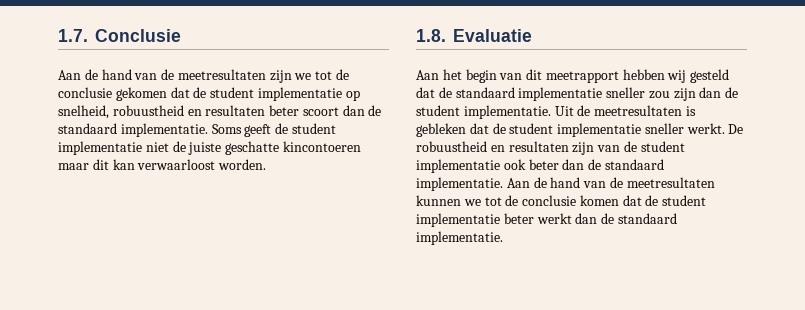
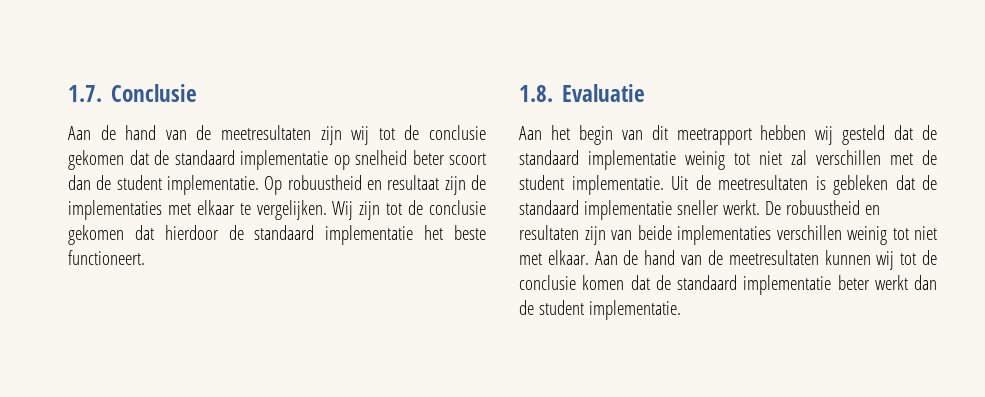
- Aan de hand van de meetresultaten zijn we tot de conclusie gekomen dat de student implementatie op snelheid, robuustheid en resultaten beter scoort dan de standaard implementatie. Soms geeft de student implementatie niet de juiste geschatte kincontoeren maar dit kan verwaarloost worden.
+ Aan de hand van de meetresultaten zijn wij tot de conclusie gekomen dat de standaard implementatie op snelheid beter scoort dan de student implementatie. Op robuustheid en resultaat zijn de implementaties met elkaar te vergelijken. Wij zijn tot de conclusie gekomen dat hierdoor de standaard implementatie het beste functioneert.
- Aan het begin van dit meetrapport hebben wij gesteld dat de standaard implementatie sneller zou zijn dan de student implementatie.
+ Aan het begin van dit meetrapport hebben wij gesteld dat de standaard implementatie weinig tot niet zal verschillen met de student implementatie.
- Uit de meetresultaten is gebleken dat de student implementatie sneller werkt.
+ Uit de meetresultaten is gebleken dat de standaard implementatie sneller werkt.
- De robuustheid en resultaten zijn van de student implementatie ook beter dan de standaard implementatie.
+ De robuustheid en resultaten zijn van beide implementaties verschillen weinig tot niet met elkaar.
- Aan de hand van de meetresultaten kunnen we tot de conclusie komen dat de student implementatie beter werkt dan de standaard implementatie.
+ Aan de hand van de meetresultaten kunnen wij tot de conclusie komen dat de standaard implementatie beter werkt dan de student implementatie.

